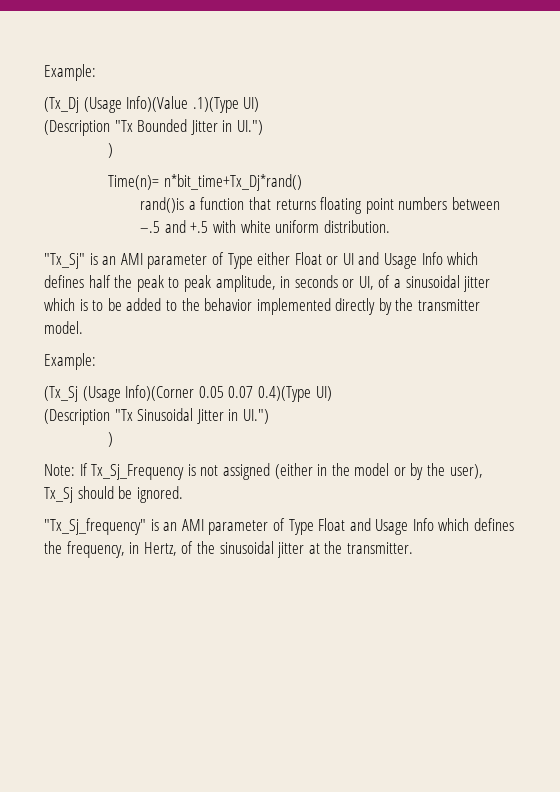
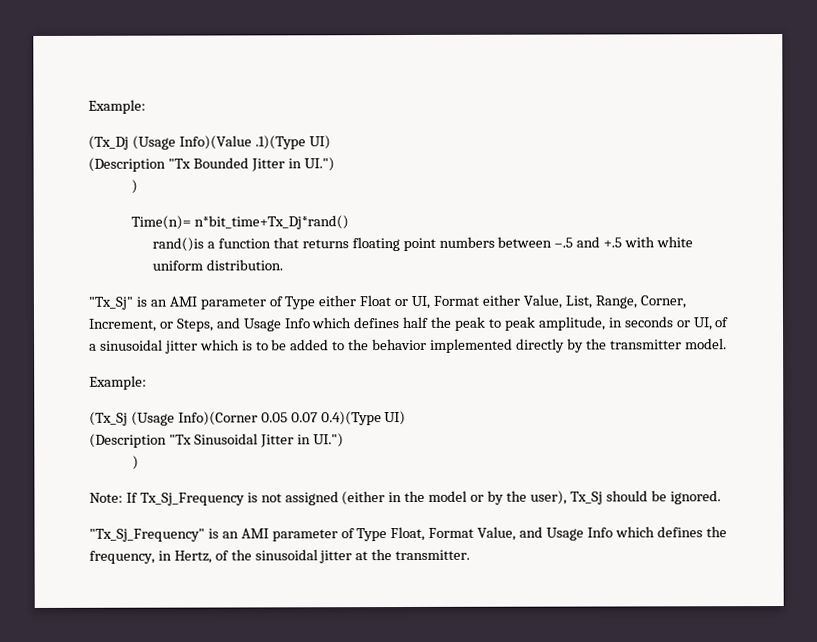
- "Tx_Sj" is an AMI parameter of Type either Float or UI and Usage Info which defines half the peak to peak amplitude, in seconds or UI, of a sinusoidal jitter which is to be added to the behavior implemented directly by the transmitter model.
+ "Tx_Sj" is an AMI parameter of Type either Float or UI, Format either Value, List, Range, Corner, Increment, or Steps, and Usage Info which defines half the peak to peak amplitude, in seconds or UI, of a sinusoidal jitter which is to be added to the behavior implemented directly by the transmitter model.
- "Tx_Sj_frequency" is an AMI parameter of Type Float and Usage Info which defines the frequency, in Hertz, of the sinusoidal jitter at the transmitter.
+ "Tx_Sj_Frequency" is an AMI parameter of Type Float, Format Value, and Usage Info which defines the frequency, in Hertz, of the sinusoidal jitter at the transmitter.

